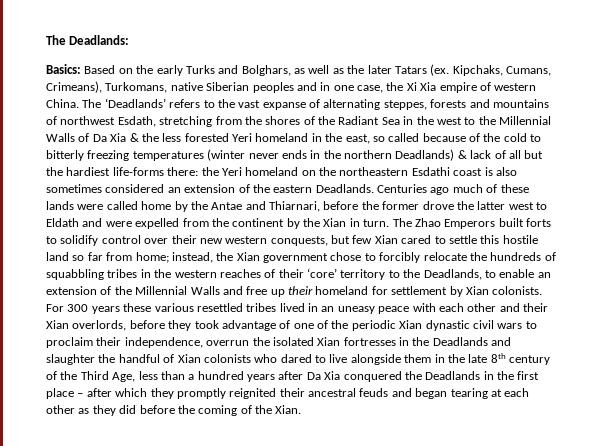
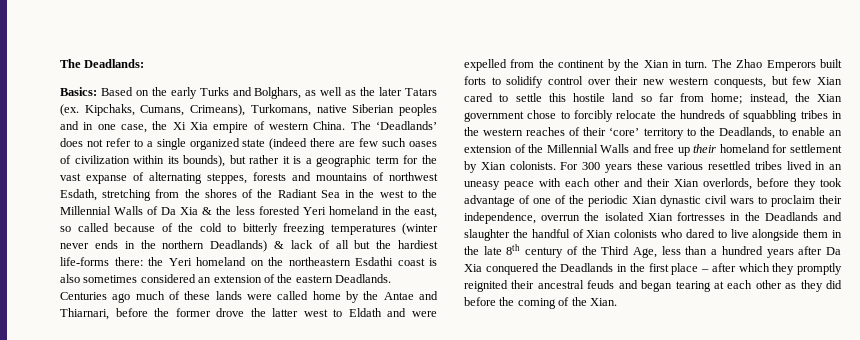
- The ‘Deadlands’ refers to the vast expanse of alternating steppes, forests and mountains of northwest Esdath, stretching from the shores of the Radiant Sea in the west to the Millennial Walls of Da Xia & the less forested Yeri homeland in the east, so called because of the cold to bitterly freezing temperatures (winter never ends in the northern Deadlands) & lack of all but the hardiest life-forms there:
+ The ‘Deadlands’ does not refer to a single organized state (indeed there are few such oases of civilization within its bounds), but rather it is a geographic term for the vast expanse of alternating steppes, forests and mountains of northwest Esdath, stretching from the shores of the Radiant Sea in the west to the Millennial Walls of Da Xia & the less forested Yeri homeland in the east, so called because of the cold to bitterly freezing temperatures (winter never ends in the northern Deadlands) & lack of all but the hardiest life-forms there:

